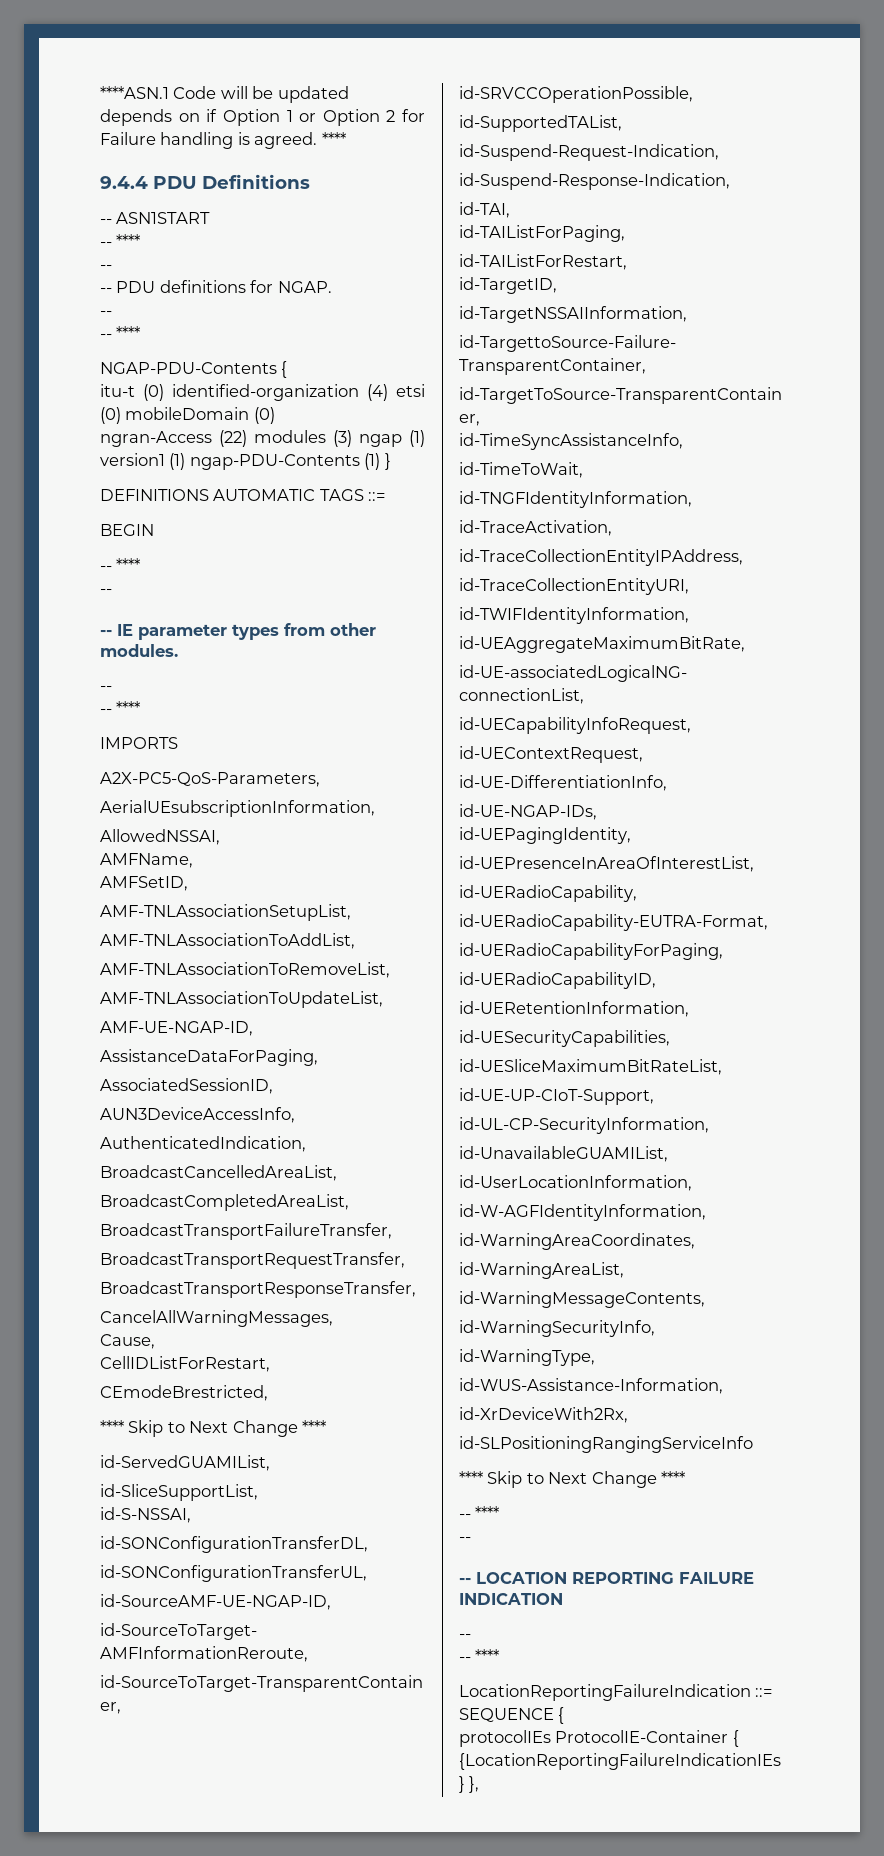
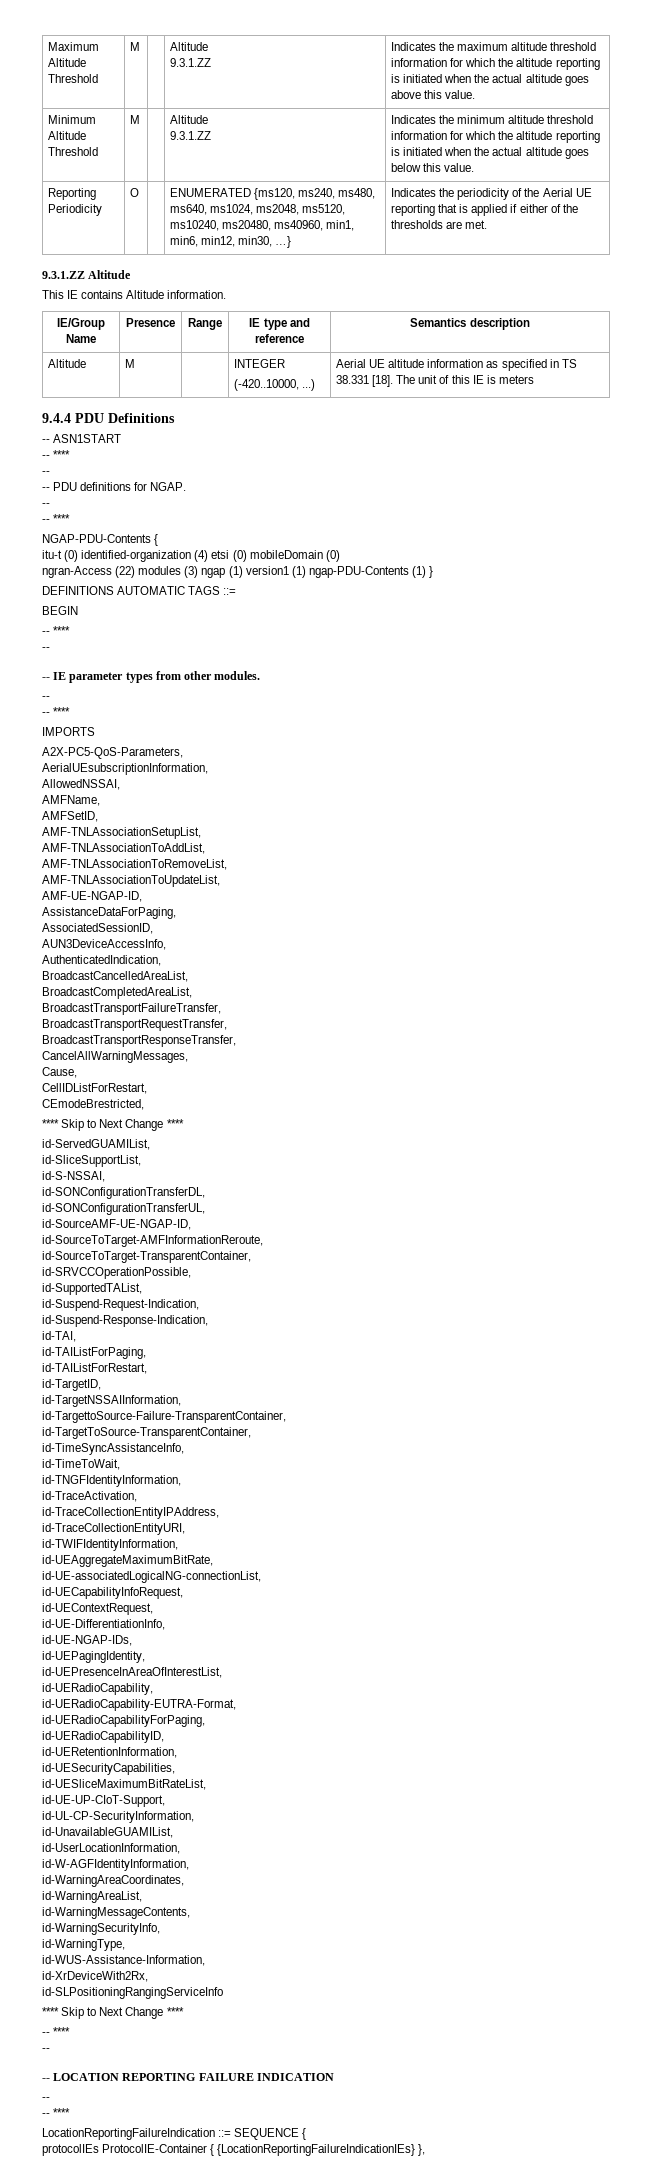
- ****ASN.1 Code will be updated depends on if Option 1 or Option 2 for Failure handling is agreed. ****
+ Maximum Altitude Threshold | M | | Altitude
+ 9.3.1.ZZ | Indicates the maximum altitude threshold information for which the altitude reporting is initiated when the actual altitude goes above this value.
+ Minimum Altitude Threshold | M | | Altitude
+ 9.3.1.ZZ | Indicates the minimum altitude threshold information for which the altitude reporting is initiated when the actual altitude goes below this value.
+ Reporting Periodicity | O | | ENUMERATED {ms120, ms240, ms480, ms640, ms1024, ms2048, ms5120, ms10240, ms20480, ms40960, min1, min6, min12, min30, …} | Indicates the periodicity of the Aerial UE reporting that is applied if either of the thresholds are met.
+ 9.3.1.ZZ Altitude
+ This IE contains Altitude information.
+ IE/Group Name | Presence | Range | IE type and reference | Semantics description
+ Altitude | M | | INTEGER
+ (-420..10000, ...) | Aerial UE altitude information as specified in TS 38.331 [18]. The unit of this IE is meters

